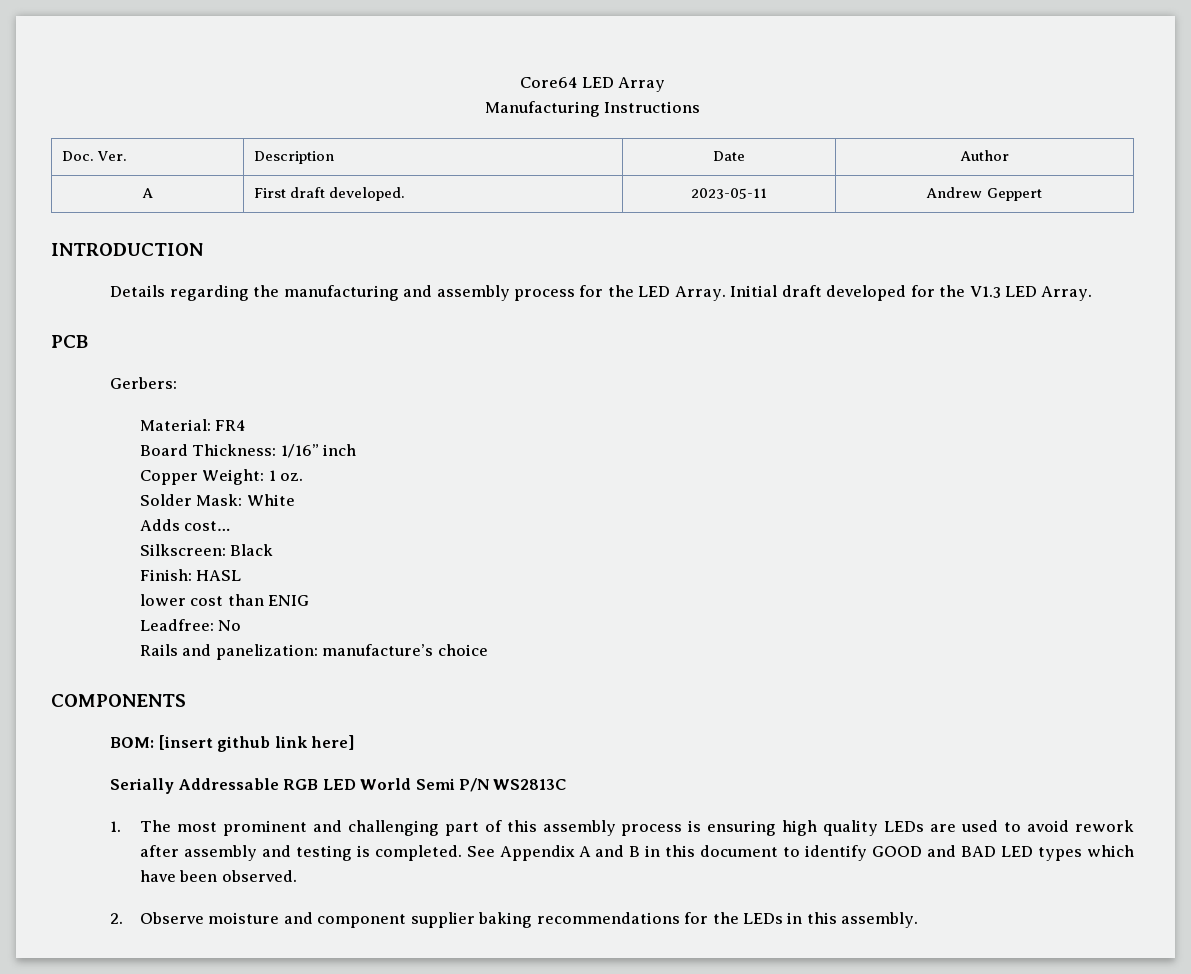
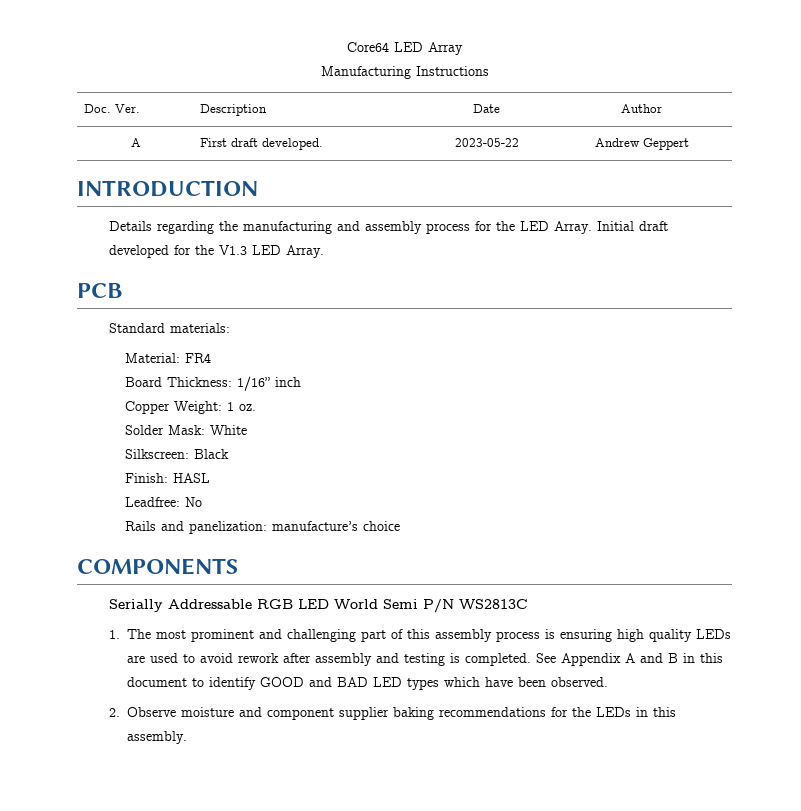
- A | First draft developed. | 2023-05-11 | Andrew Geppert
+ A | First draft developed. | 2023-05-22 | Andrew Geppert
- Gerbers:
+ Standard materials:
- Adds cost…
- lower cost than ENIG
- BOM: [insert github link here]

